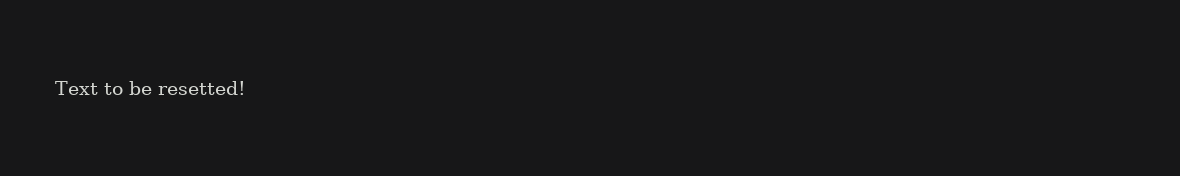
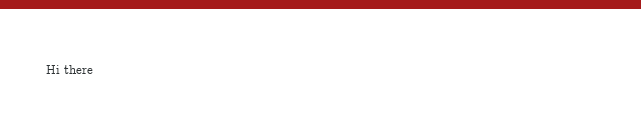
- Text to be resetted!
+ Hi there

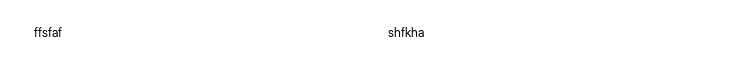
- Hi there
+ ffsfaf
+ shfkha

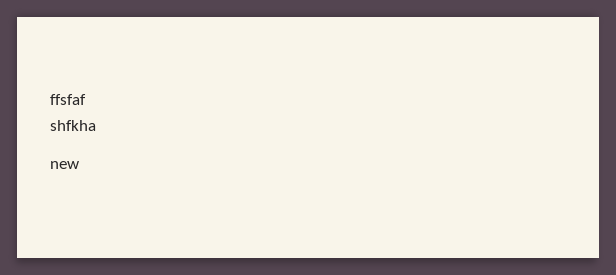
+ new

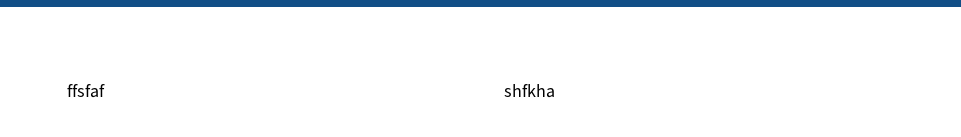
- new

